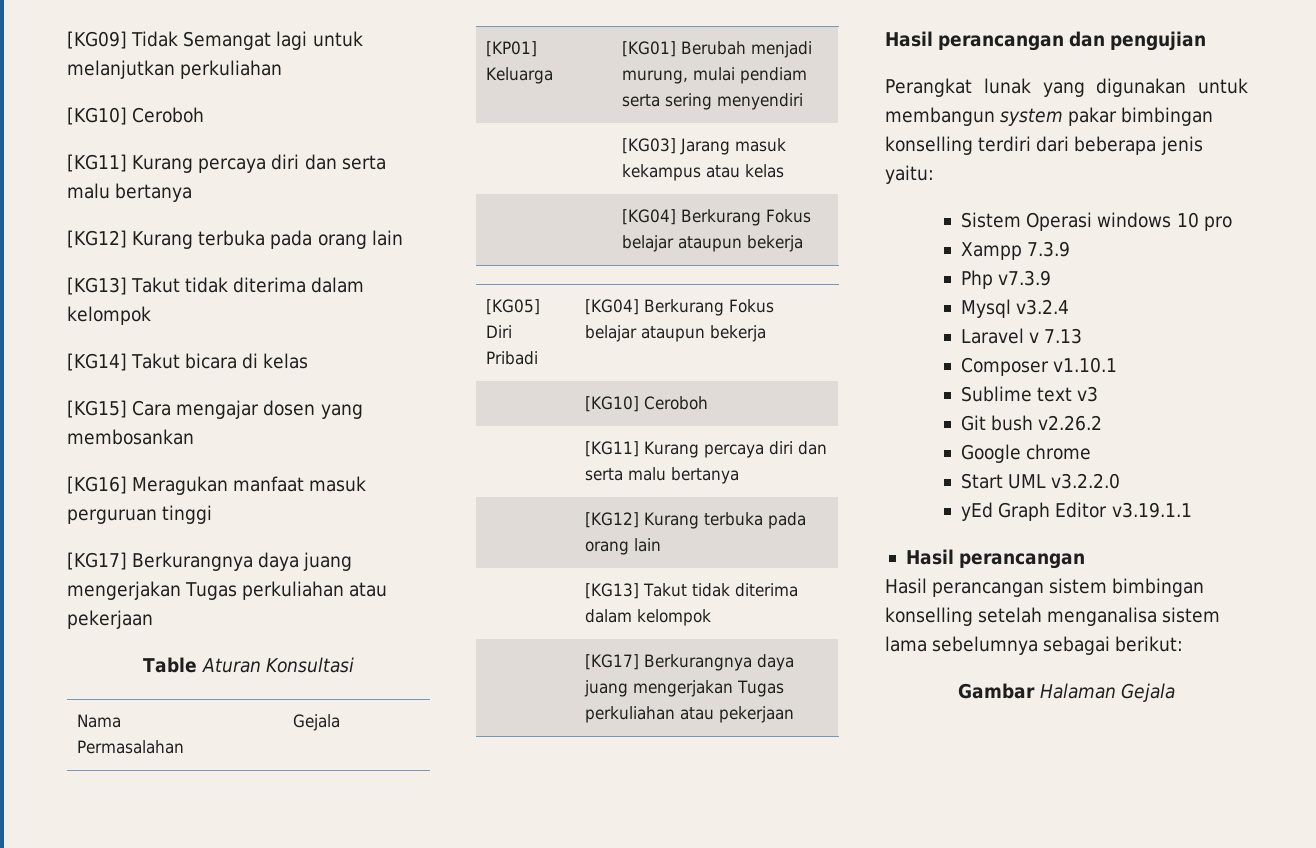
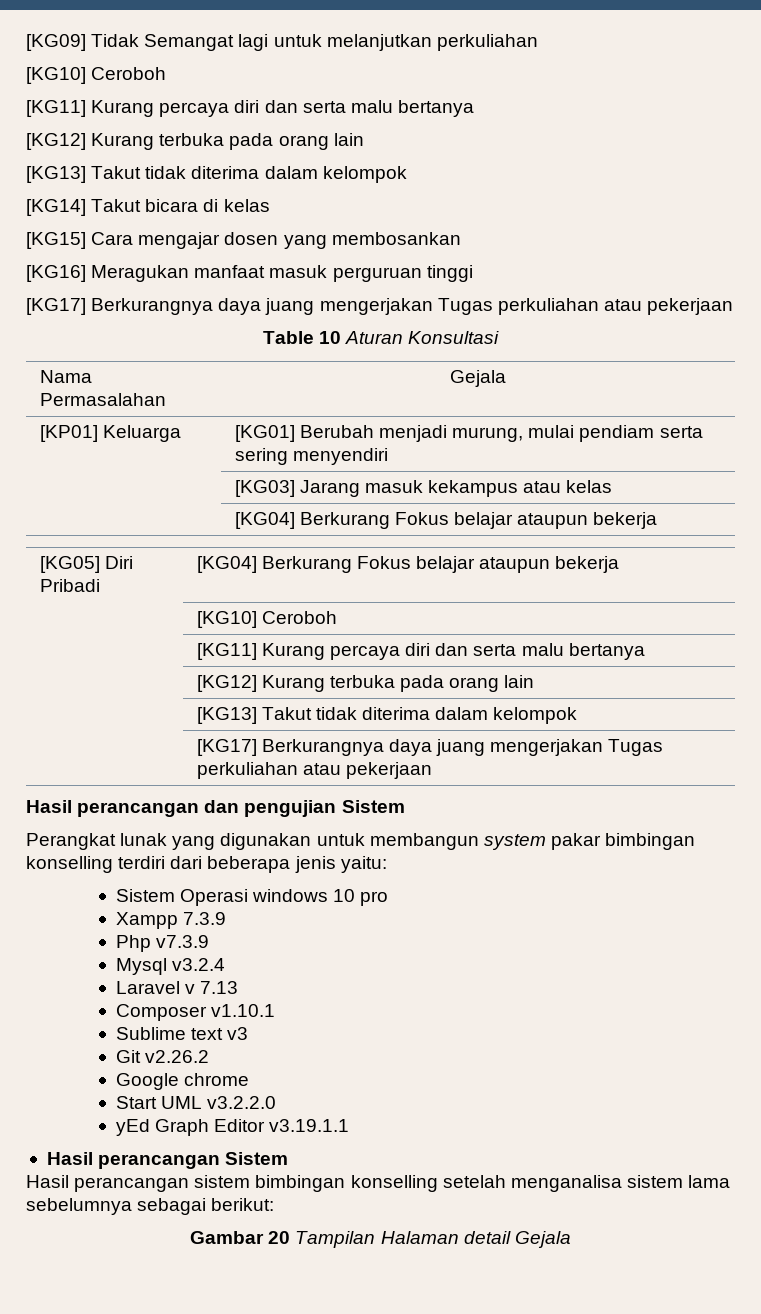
- Table Aturan Konsultasi
+ Table 10 Aturan Konsultasi
- Hasil perancangan dan pengujian
+ Hasil perancangan dan pengujian Sistem
- Git bush v2.26.2
+ Git v2.26.2
  yEd Graph Editor v3.19.1.1
- Hasil perancangan
+ Hasil perancangan Sistem
- Gambar Halaman Gejala
+ Gambar 20 Tampilan Halaman detail Gejala

